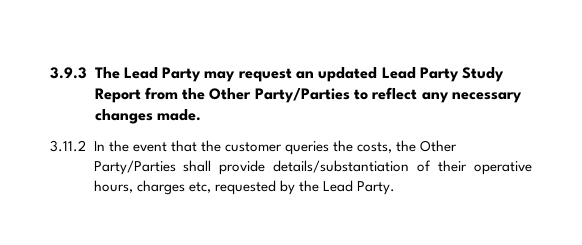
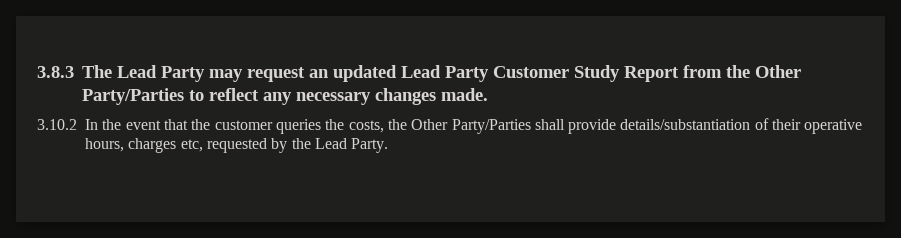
- 3.9.3 The Lead Party may request an updated Lead Party Study Report from the Other Party/Parties to reflect any necessary changes made.
+ 3.8.3 The Lead Party may request an updated Lead Party Customer Study Report from the Other Party/Parties to reflect any necessary changes made.
- 3.11.2 In the event that the customer queries the costs, the Other Party/Parties shall provide details/substantiation of their operative hours, charges etc, requested by the Lead Party.
+ 3.10.2 In the event that the customer queries the costs, the Other Party/Parties shall provide details/substantiation of their operative hours, charges etc, requested by the Lead Party.

